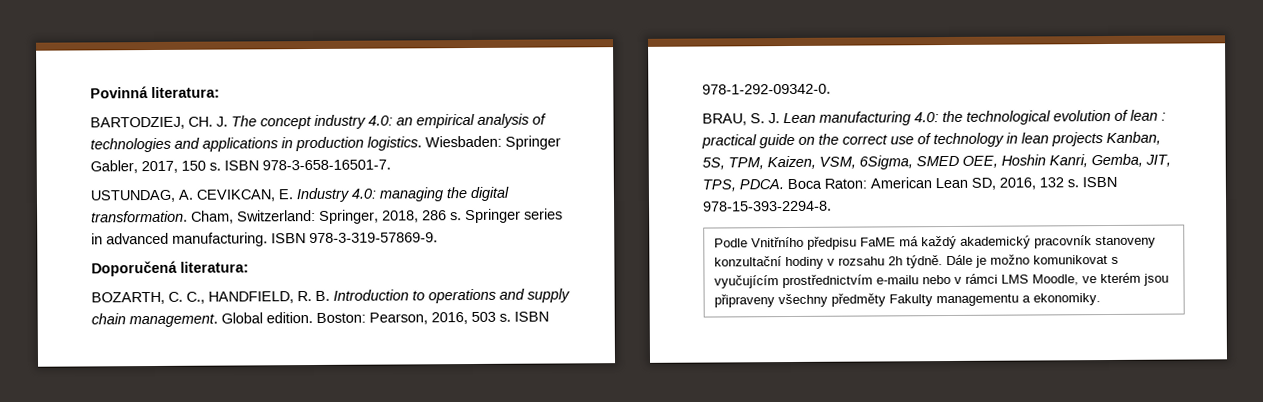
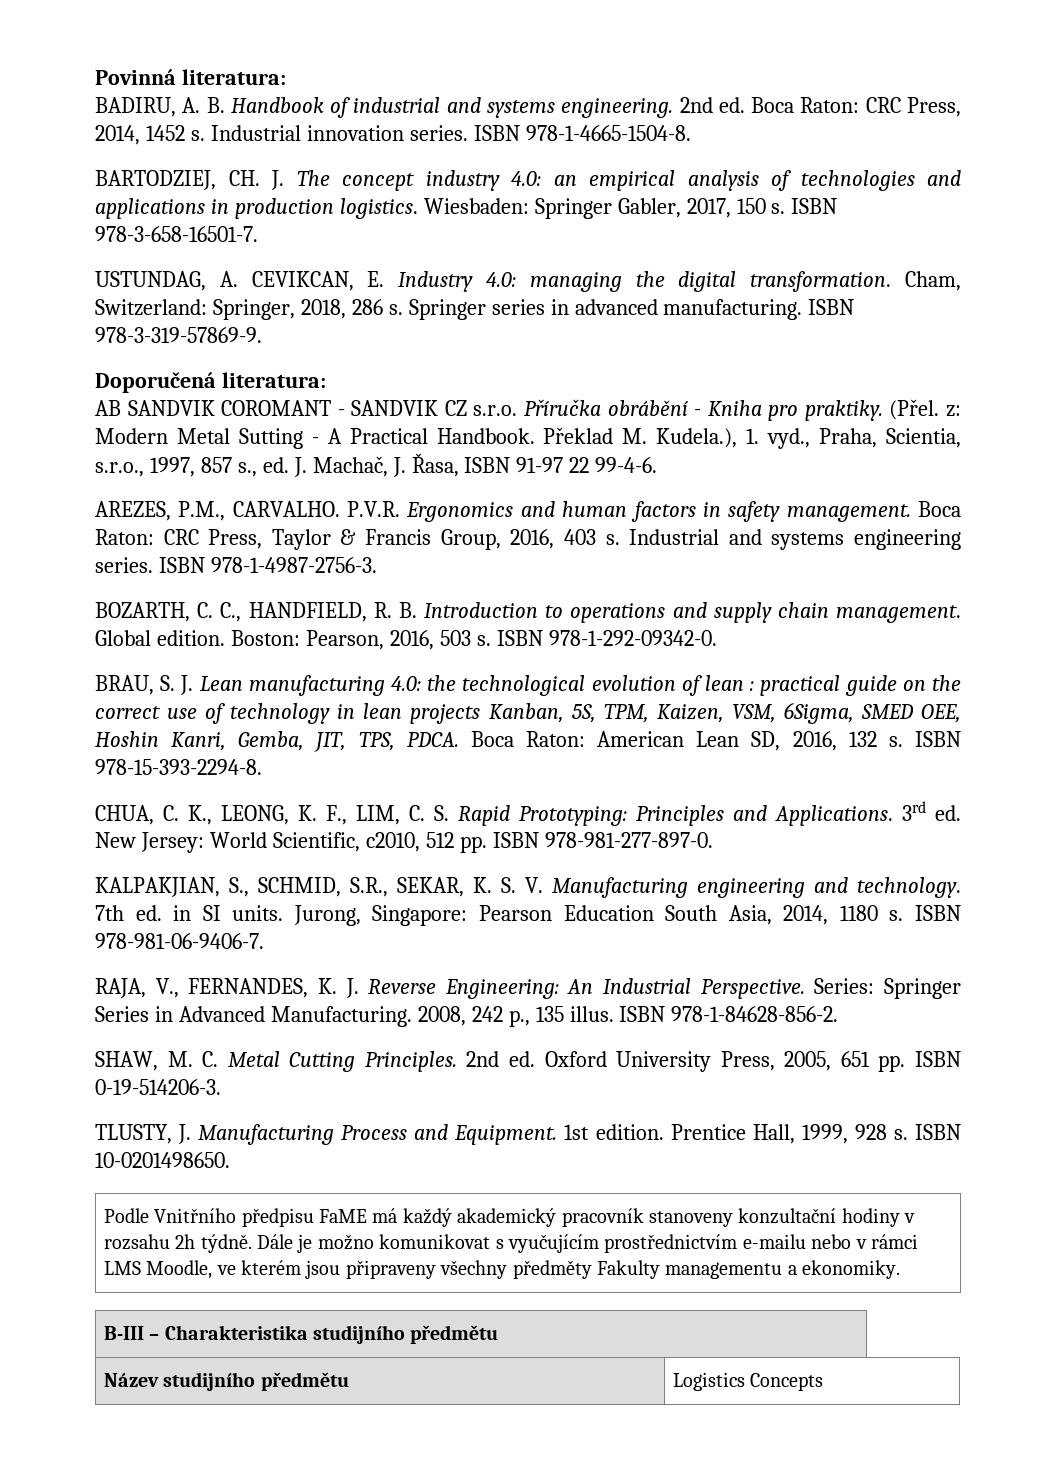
+ BADIRU, A. B. Handbook of industrial and systems engineering. 2nd ed. Boca Raton: CRC Press, 2014, 1452 s. Industrial innovation series. ISBN 978-1-4665-1504-8.
+ AB SANDVIK COROMANT - SANDVIK CZ s.r.o. Příručka obrábění - Kniha pro praktiky. (Přel. z: Modern Metal Sutting - A Practical Handbook. Překlad M. Kudela.), 1. vyd., Praha, Scientia, s.r.o., 1997, 857 s., ed. J. Machač, J. Řasa, ISBN 91-97 22 99-4-6.
+ AREZES, P.M., CARVALHO. P.V.R. Ergonomics and human factors in safety management. Boca Raton: CRC Press, Taylor & Francis Group, 2016, 403 s. Industrial and systems engineering series. ISBN 978-1-4987-2756-3.
+ CHUA, C. K., LEONG, K. F., LIM, C. S. Rapid Prototyping: Principles and Applications. 3rd ed. New Jersey: World Scientific, c2010, 512 pp. ISBN 978-981-277-897-0.
+ KALPAKJIAN, S., SCHMID, S.R., SEKAR, K. S. V. Manufacturing engineering and technology. 7th ed. in SI units. Jurong, Singapore: Pearson Education South Asia, 2014, 1180 s. ISBN 978-981-06-9406-7.
+ RAJA, V., FERNANDES, K. J. Reverse Engineering: An Industrial Perspective. Series: Springer Series in Advanced Manufacturing. 2008, 242 p., 135 illus. ISBN 978-1-84628-856-2.
+ SHAW, M. C. Metal Cutting Principles. 2nd ed. Oxford University Press, 2005, 651 pp. ISBN 0-19-514206-3.
+ TLUSTY, J. Manufacturing Process and Equipment. 1st edition. Prentice Hall, 1999, 928 s. ISBN 10-0201498650.
+ B-III – Charakteristika studijního předmětu
+ Název studijního předmětu | Logistics Concepts

